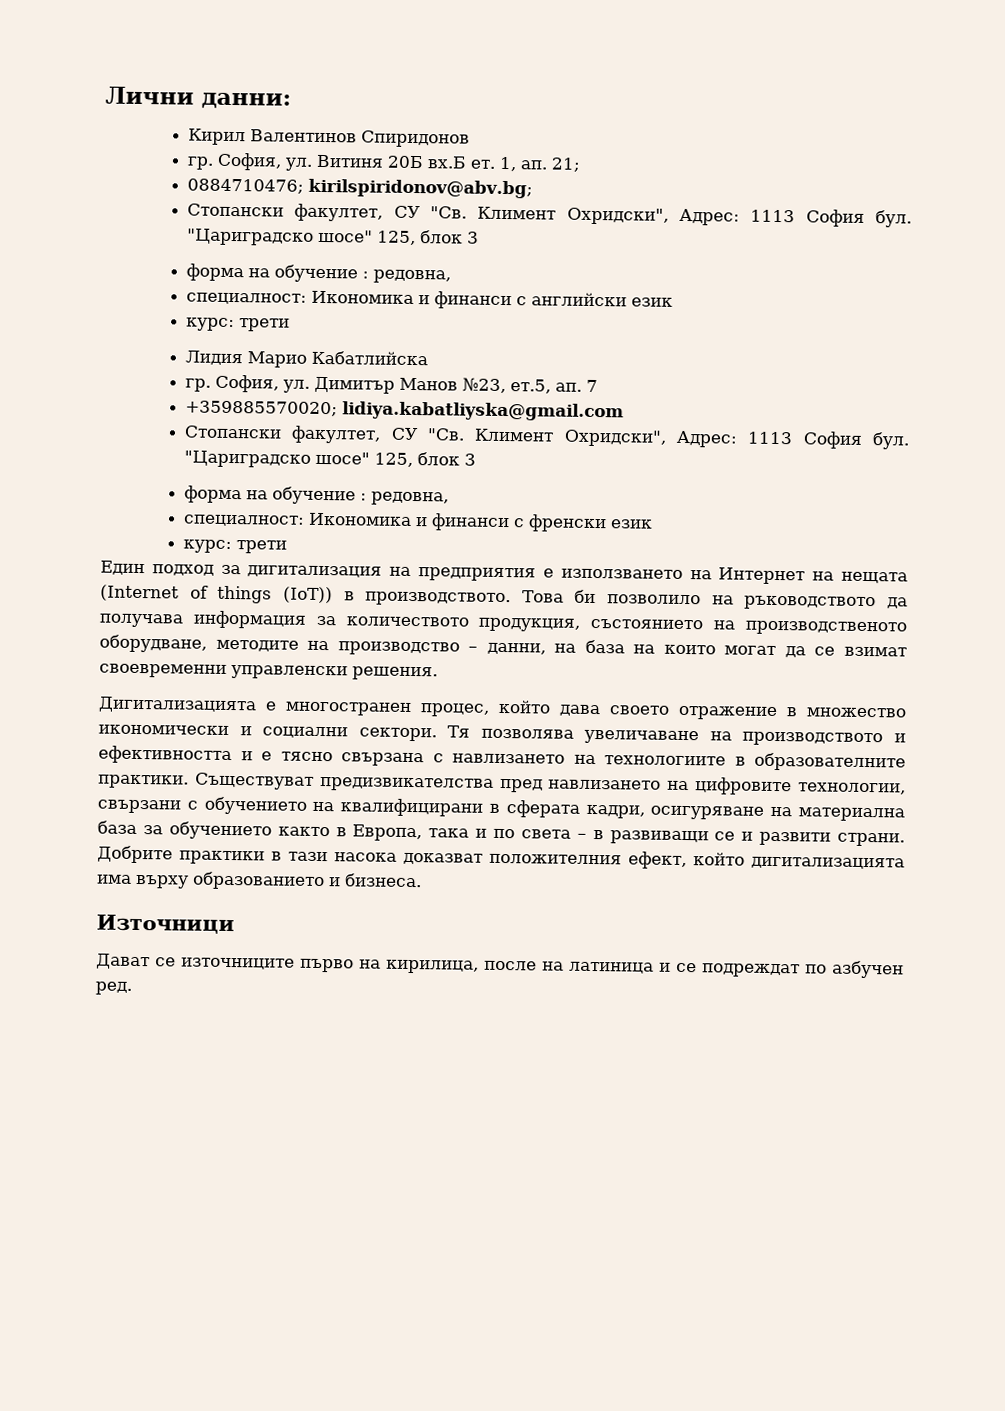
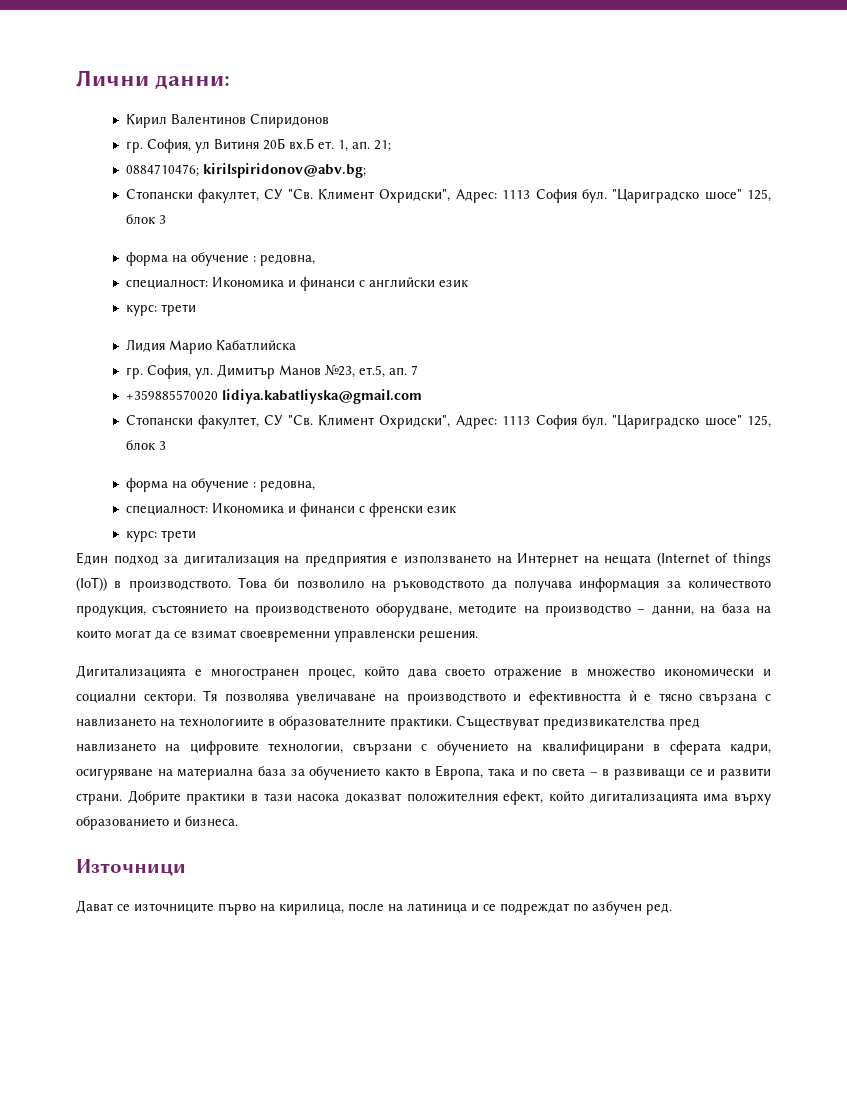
- София, ул. Витиня 20Б вх.Б ет.
+ София, ул Витиня 20Б вх.Б ет.
- +359885570020; lidiya.kabatliyska@gmail.com
+ +359885570020 lidiya.kabatliyska@gmail.com
- Тя позволява увеличаване на производството и ефективността и е тясно свързана с навлизането на технологиите в образователните практики.
+ Тя позволява увеличаване на производството и ефективността ѝ е тясно свързана с навлизането на технологиите в образователните практики.

